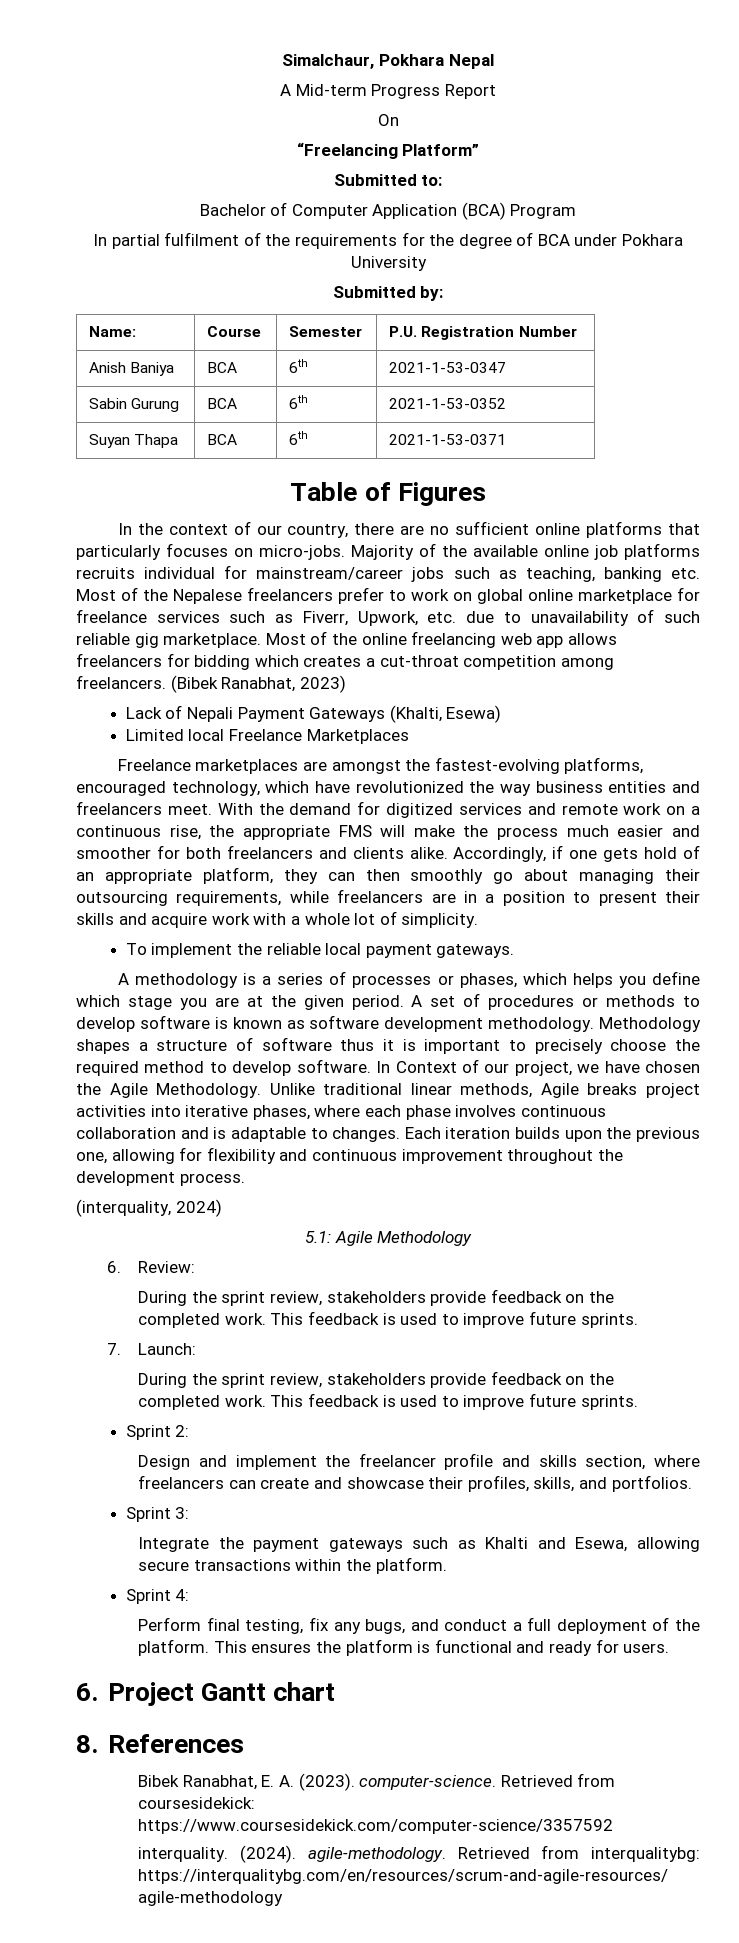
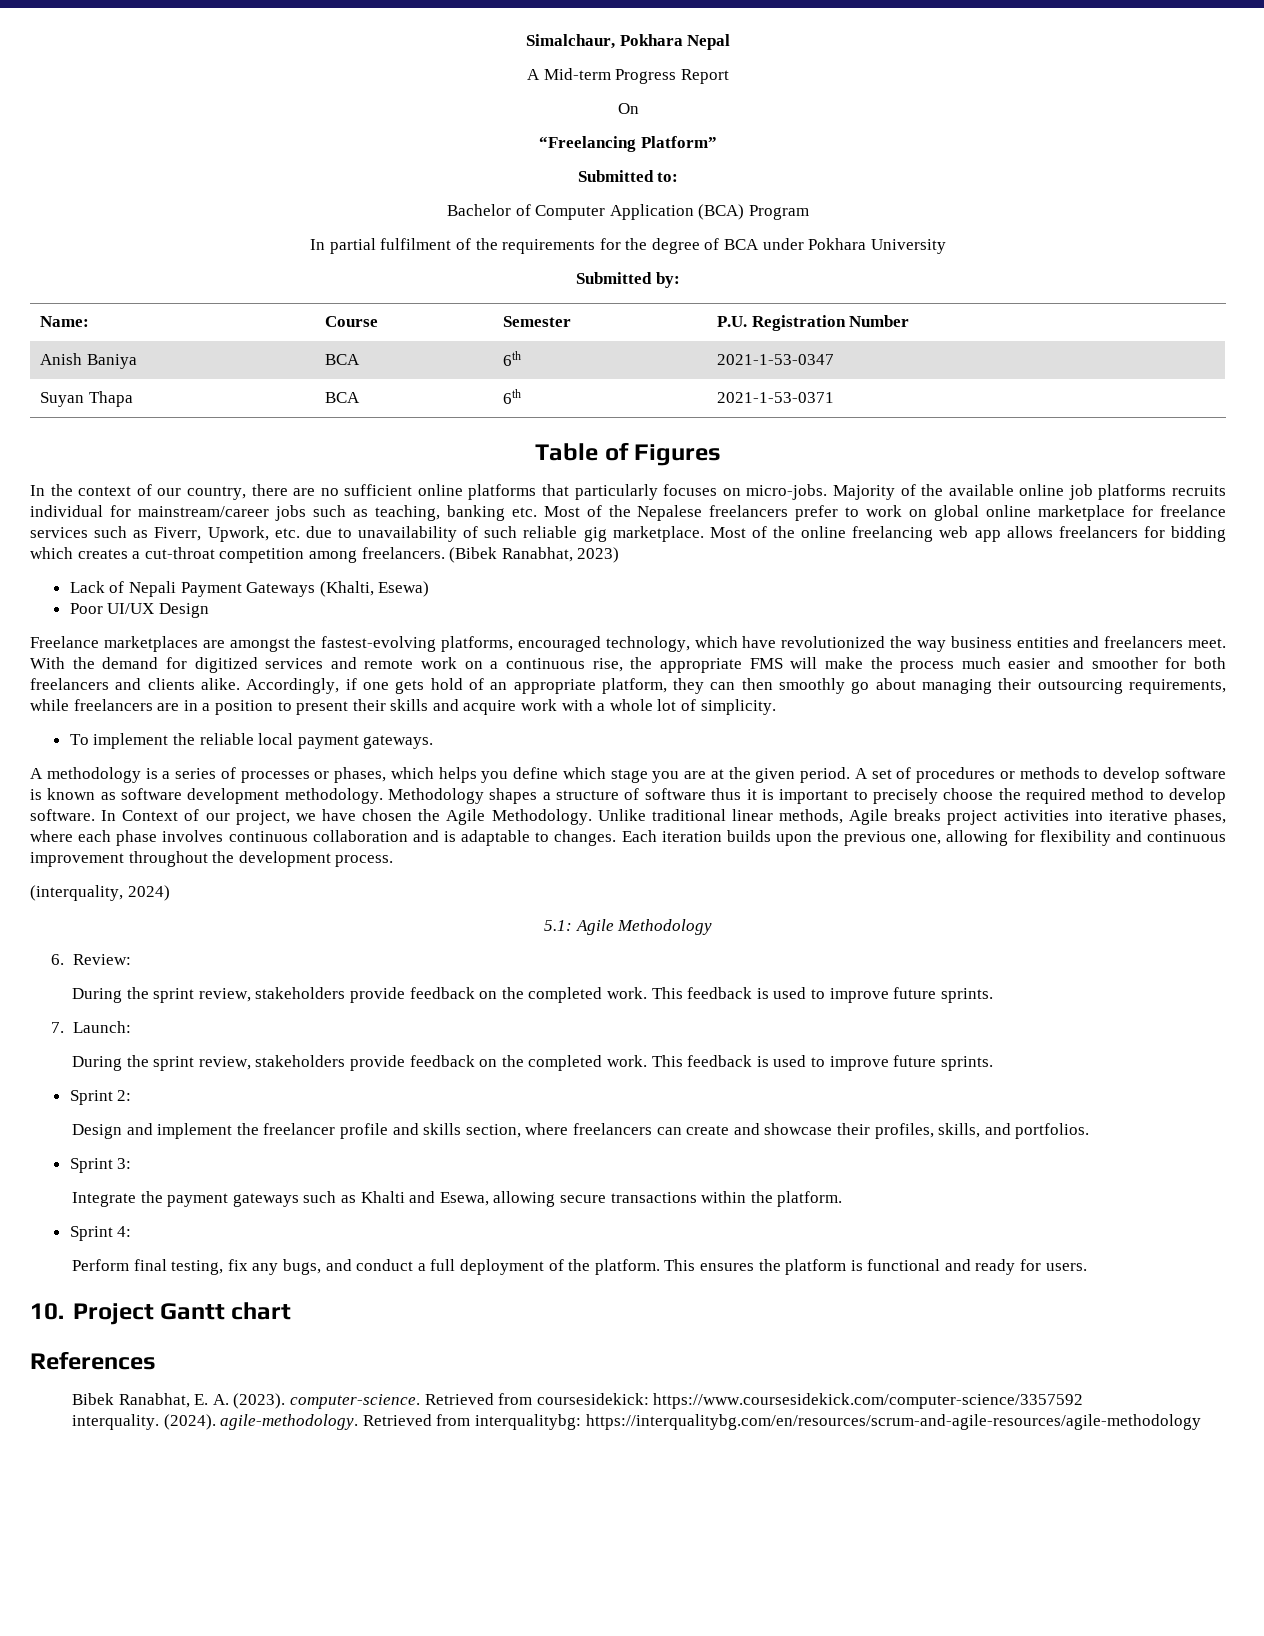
- Sabin Gurung | BCA | 6th | 2021-1-53-0352
- Limited local Freelance Marketplaces
+ Poor UI/UX Design
- 6. Project Gantt chart
+ 10. Project Gantt chart
- 8. References
+ References

